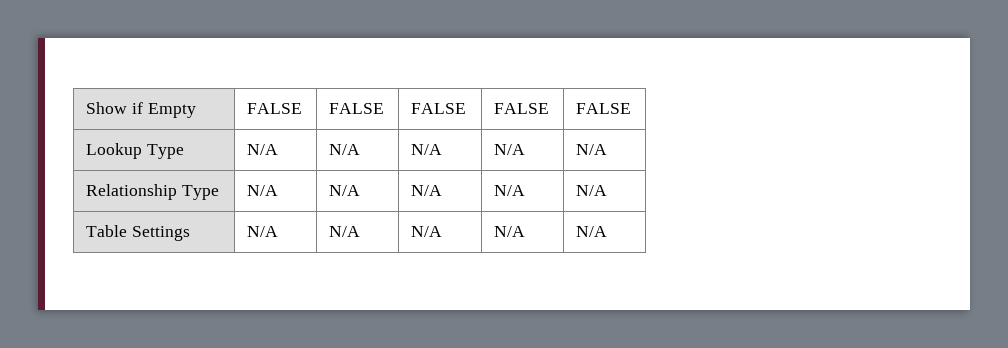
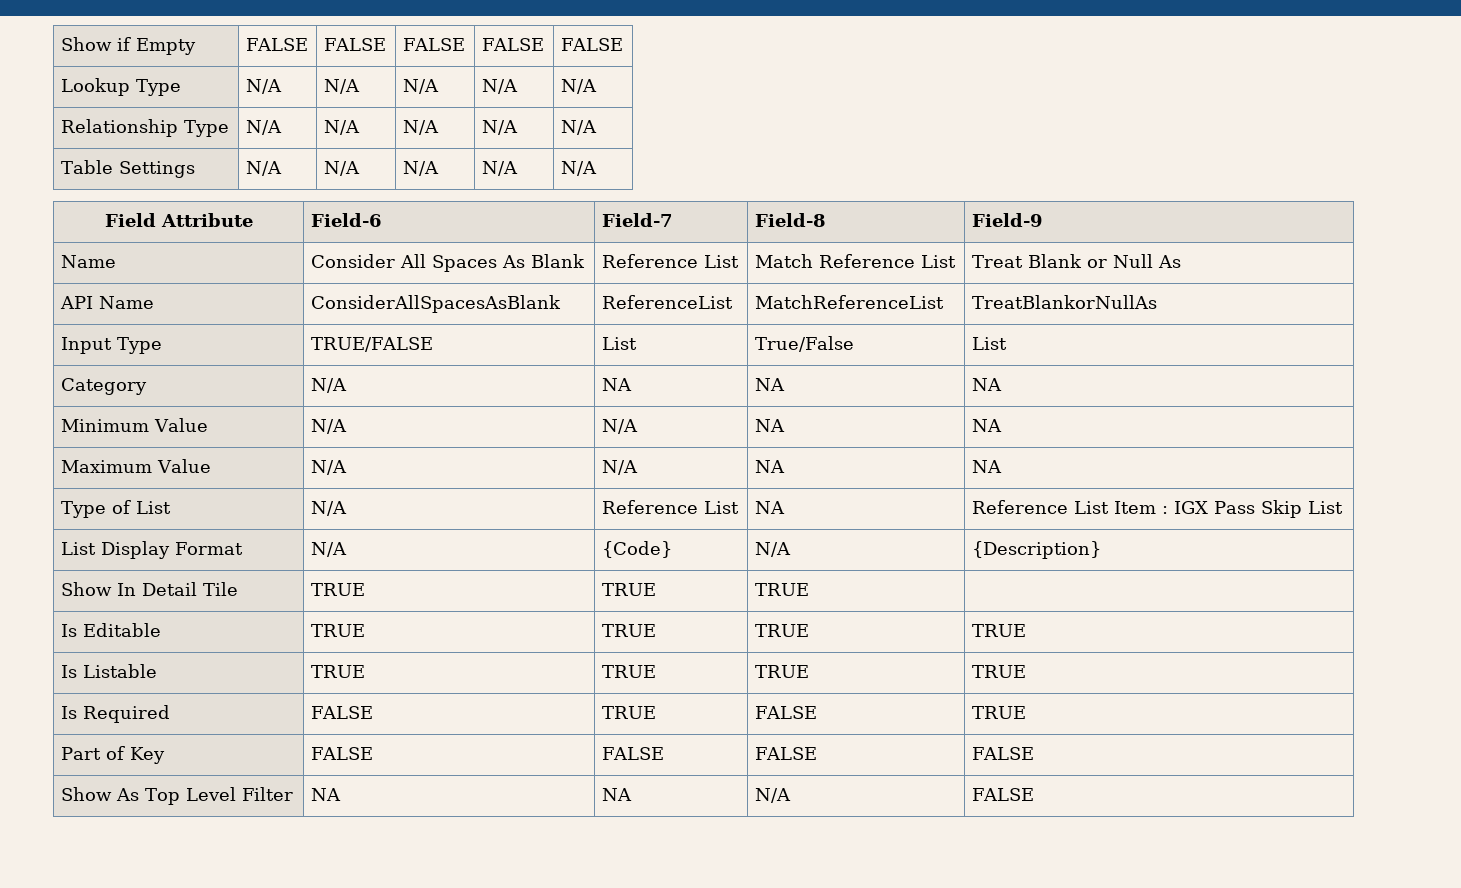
+ Field Attribute | Field-6 | Field-7 | Field-8 | Field-9
+ Name | Consider All Spaces As Blank | Reference List | Match Reference List | Treat Blank or Null As
+ API Name | ConsiderAllSpacesAsBlank | ReferenceList | MatchReferenceList | TreatBlankorNullAs
+ Input Type | TRUE/FALSE | List | True/False | List
+ Category | N/A | NA | NA | NA
+ Minimum Value | N/A | N/A | NA | NA
+ Maximum Value | N/A | N/A | NA | NA
+ Type of List | N/A | Reference List | NA | Reference List Item : IGX Pass Skip List
+ List Display Format | N/A | {Code} | N/A | {Description}
+ Show In Detail Tile | TRUE | TRUE | TRUE |
+ Is Editable | TRUE | TRUE | TRUE | TRUE
+ Is Listable | TRUE | TRUE | TRUE | TRUE
+ Is Required | FALSE | TRUE | FALSE | TRUE
+ Part of Key | FALSE | FALSE | FALSE | FALSE
+ Show As Top Level Filter | NA | NA | N/A | FALSE

